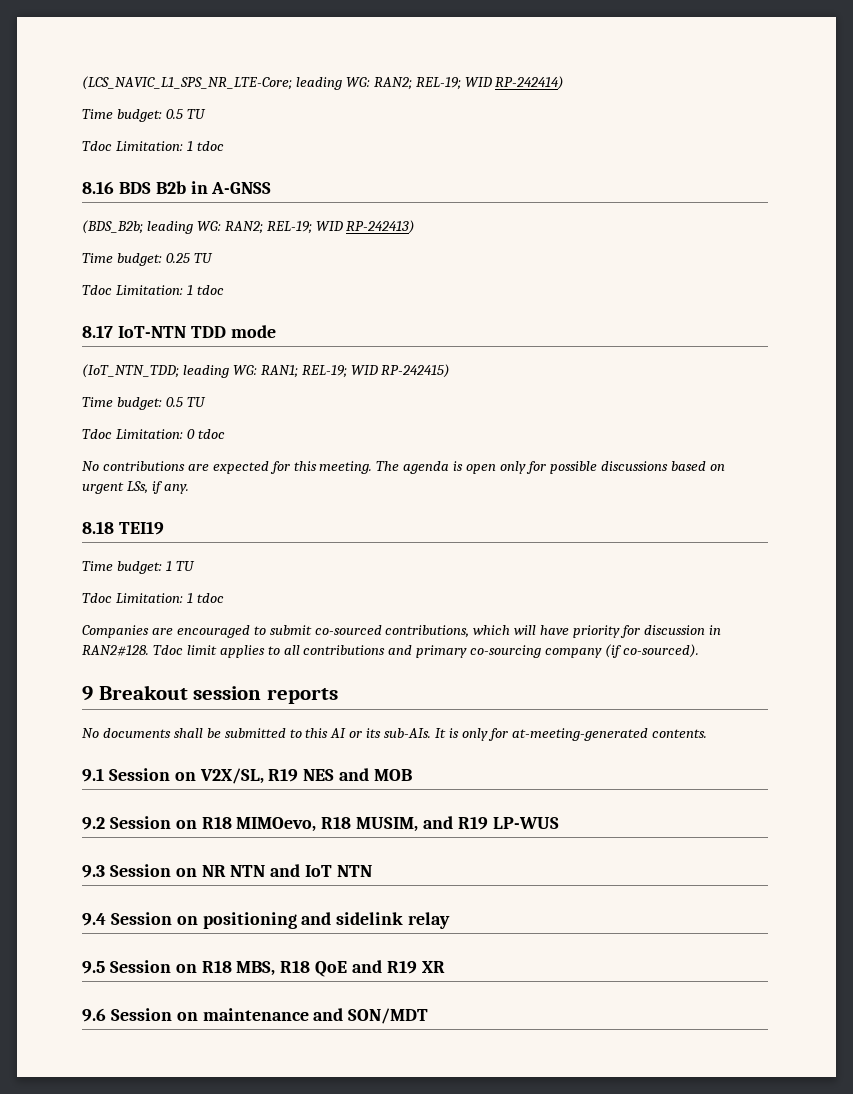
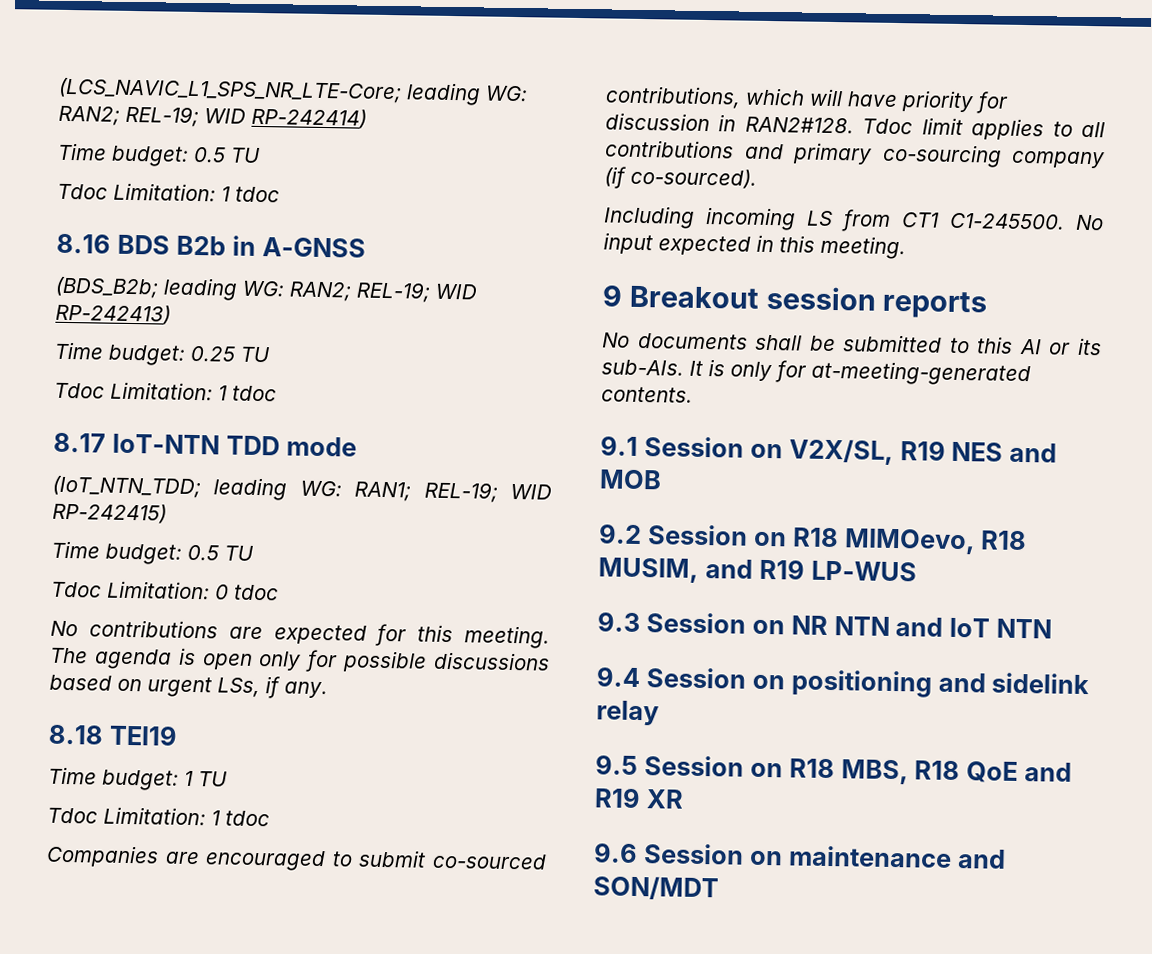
+ Including incoming LS from CT1 C1-245500. No input expected in this meeting.

